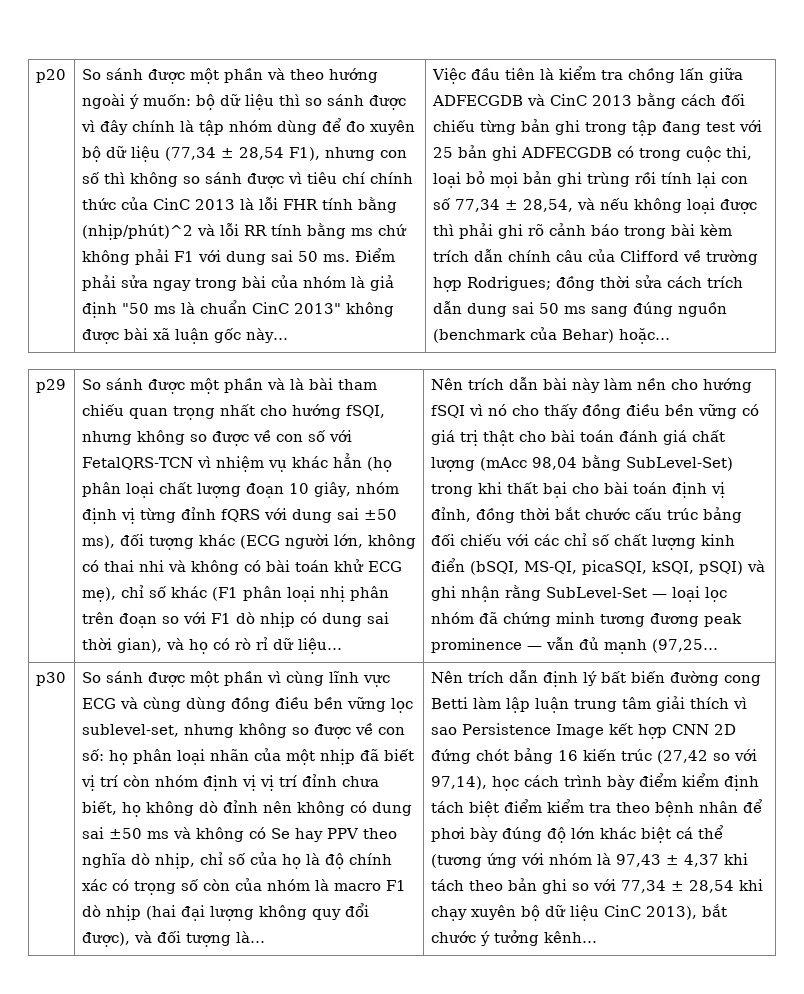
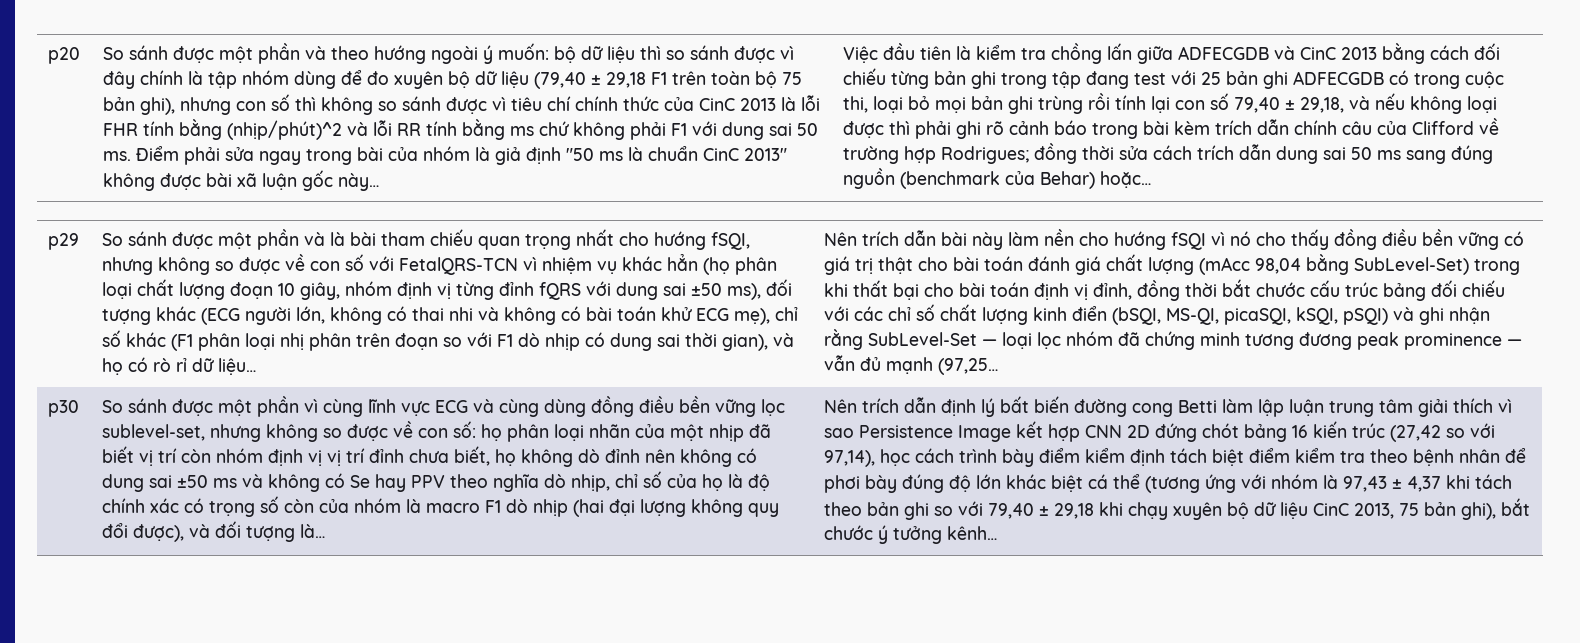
- bộ dữ liệu thì so sánh được vì đây chính là tập nhóm dùng để đo xuyên bộ dữ liệu (77,34 ± 28,54 F1), nhưng con số thì không so sánh được vì tiêu chí chính thức của CinC 2013 là lỗi FHR tính bằng (nhịp/phút)^2 và lỗi RR tính bằng ms chứ không phải F1 với dung sai 50 ms.
+ bộ dữ liệu thì so sánh được vì đây chính là tập nhóm dùng để đo xuyên bộ dữ liệu (79,40 ± 29,18 F1 trên toàn bộ 75 bản ghi), nhưng con số thì không so sánh được vì tiêu chí chính thức của CinC 2013 là lỗi FHR tính bằng (nhịp/phút)^2 và lỗi RR tính bằng ms chứ không phải F1 với dung sai 50 ms.
- Việc đầu tiên là kiểm tra chồng lấn giữa ADFECGDB và CinC 2013 bằng cách đối chiếu từng bản ghi trong tập đang test với 25 bản ghi ADFECGDB có trong cuộc thi, loại bỏ mọi bản ghi trùng rồi tính lại con số 77,34 ± 28,54, và nếu không loại được thì phải ghi rõ cảnh báo trong bài kèm trích dẫn chính câu của Clifford về trường hợp Rodrigues;
+ Việc đầu tiên là kiểm tra chồng lấn giữa ADFECGDB và CinC 2013 bằng cách đối chiếu từng bản ghi trong tập đang test với 25 bản ghi ADFECGDB có trong cuộc thi, loại bỏ mọi bản ghi trùng rồi tính lại con số 79,40 ± 29,18, và nếu không loại được thì phải ghi rõ cảnh báo trong bài kèm trích dẫn chính câu của Clifford về trường hợp Rodrigues;
- Nên trích dẫn định lý bất biến đường cong Betti làm lập luận trung tâm giải thích vì sao Persistence Image kết hợp CNN 2D đứng chót bảng 16 kiến trúc (27,42 so với 97,14), học cách trình bày điểm kiểm định tách biệt điểm kiểm tra theo bệnh nhân để phơi bày đúng độ lớn khác biệt cá thể (tương ứng với nhóm là 97,43 ± 4,37 khi tách theo bản ghi so với 77,34 ± 28,54 khi chạy xuyên bộ dữ liệu CinC 2013), bắt chước ý tưởng kênh…
+ Nên trích dẫn định lý bất biến đường cong Betti làm lập luận trung tâm giải thích vì sao Persistence Image kết hợp CNN 2D đứng chót bảng 16 kiến trúc (27,42 so với 97,14), học cách trình bày điểm kiểm định tách biệt điểm kiểm tra theo bệnh nhân để phơi bày đúng độ lớn khác biệt cá thể (tương ứng với nhóm là 97,43 ± 4,37 khi tách theo bản ghi so với 79,40 ± 29,18 khi chạy xuyên bộ dữ liệu CinC 2013, 75 bản ghi), bắt chước ý tưởng kênh…

